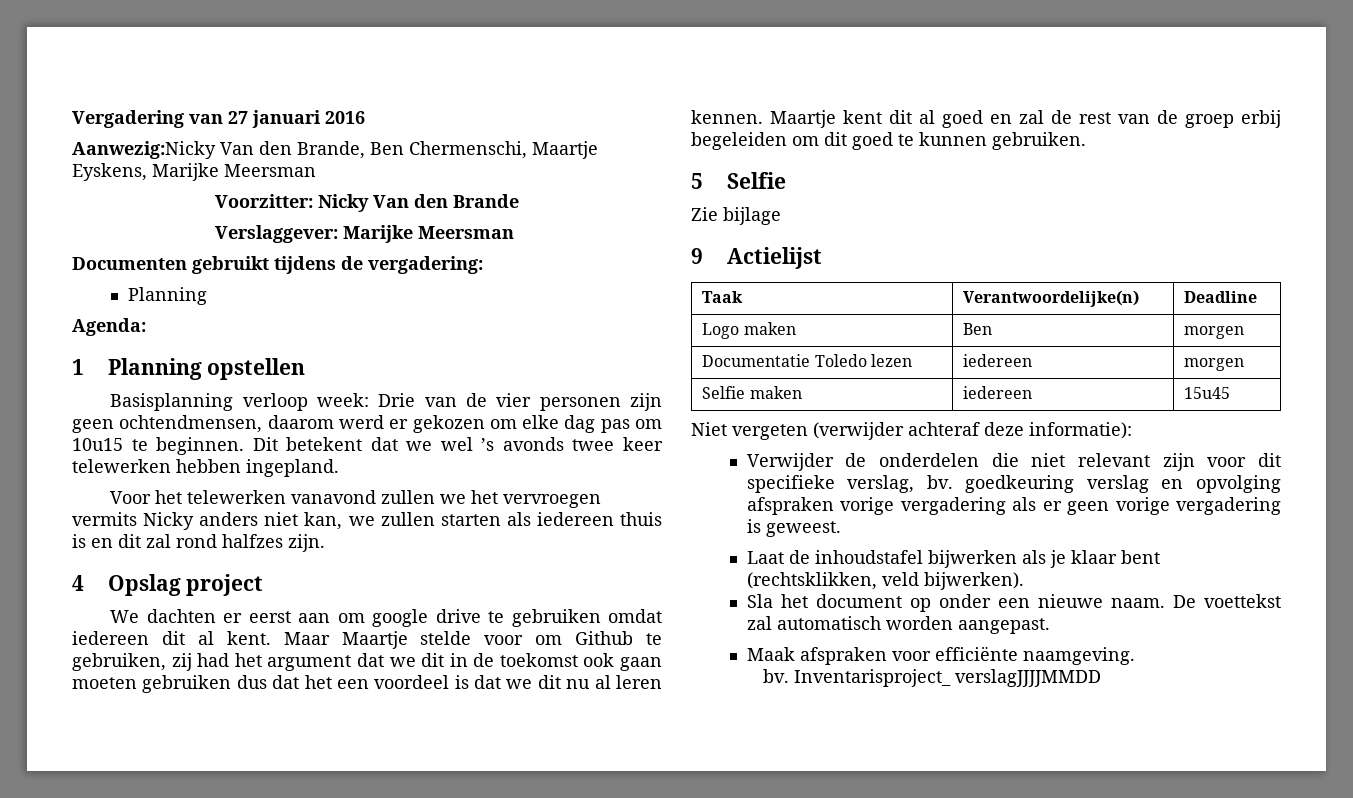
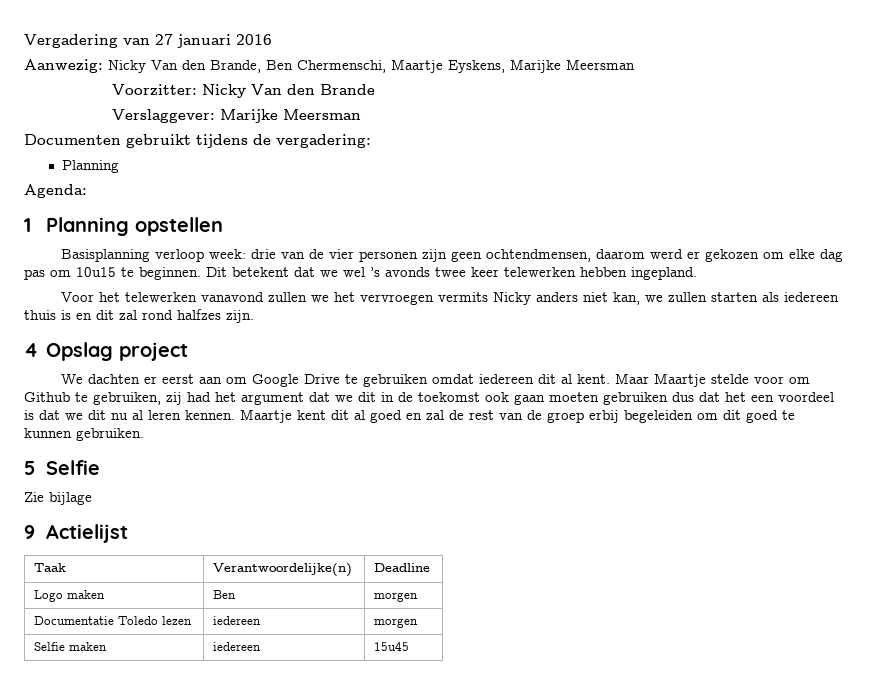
- Aanwezig:Nicky Van den Brande, Ben Chermenschi, Maartje Eyskens, Marijke Meersman
+ Aanwezig: Nicky Van den Brande, Ben Chermenschi, Maartje Eyskens, Marijke Meersman
- Basisplanning verloop week: Drie van de vier personen zijn geen ochtendmensen, daarom werd er gekozen om elke dag pas om 10u15 te beginnen.
+ Basisplanning verloop week: drie van de vier personen zijn geen ochtendmensen, daarom werd er gekozen om elke dag pas om 10u15 te beginnen.
- We dachten er eerst aan om google drive te gebruiken omdat iedereen dit al kent.
+ We dachten er eerst aan om Google Drive te gebruiken omdat iedereen dit al kent.
- Niet vergeten (verwijder achteraf deze informatie):
- Verwijder de onderdelen die niet relevant zijn voor dit specifieke verslag, bv. goedkeuring verslag en opvolging afspraken vorige vergadering als er geen vorige vergadering is geweest.
- Laat de inhoudstafel bijwerken als je klaar bent (rechtsklikken, veld bijwerken).
- Sla het document op onder een nieuwe naam. De voettekst zal automatisch worden aangepast.
- Maak afspraken voor efficiënte naamgeving.
- bv. Inventarisproject_ verslagJJJJMMDD

